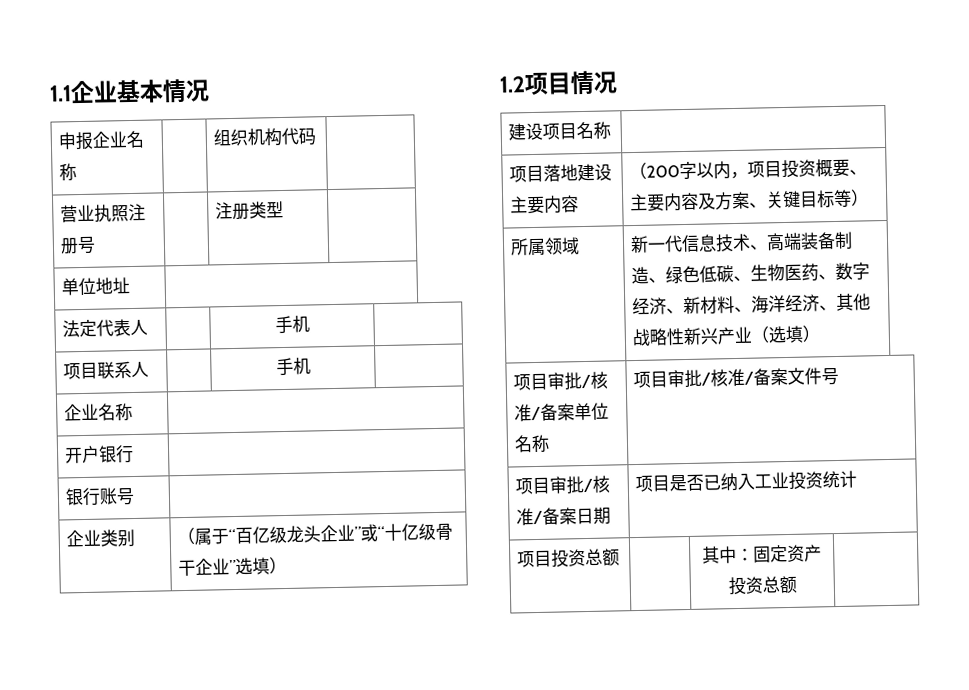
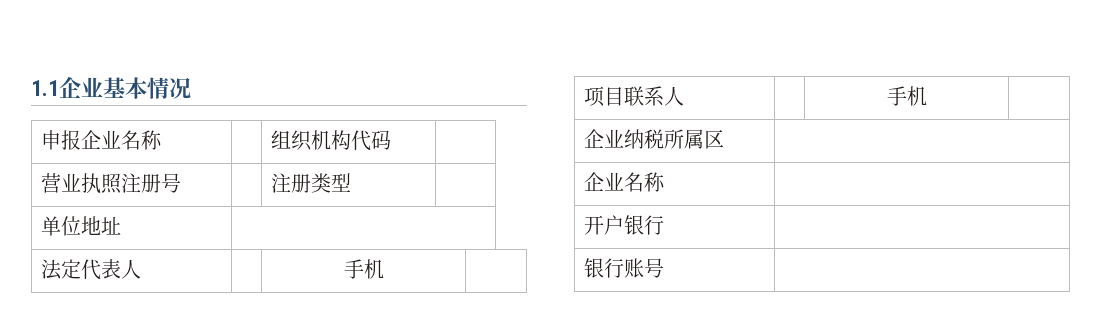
+ 企业纳税所属区 |
- 企业类别 | （属于“百亿级龙头企业”或“十亿级骨干企业”选填）
- 1.2项目情况
- 建设项目名称 |
- 项目落地建设主要内容 | （200字以内，项目投资概要、主要内容及方案、关键目标等）
- 所属领域 | 新一代信息技术、高端装备制造、绿色低碳、生物医药、数字经济、新材料、海洋经济、其他战略性新兴产业（选填）
- 项目审批/核准/备案单位名称 | 项目审批/核准/备案文件号
- 项目审批/核准/备案日期 | 项目是否已纳入工业投资统计
- 项目投资总额 | | 其中：固定资产投资总额 |

